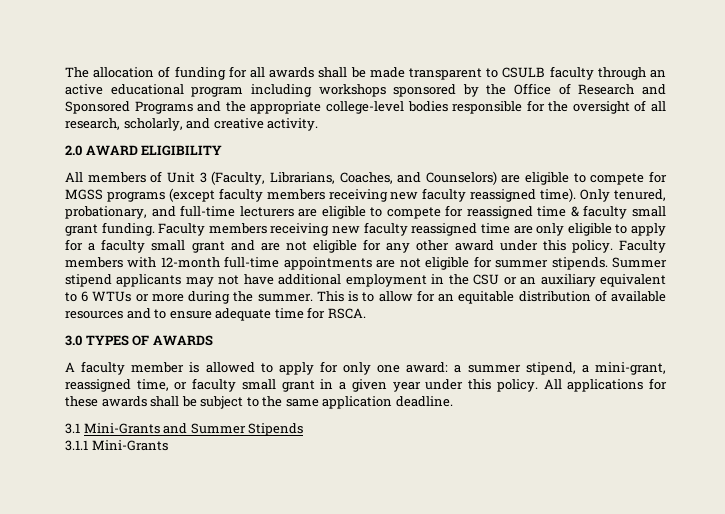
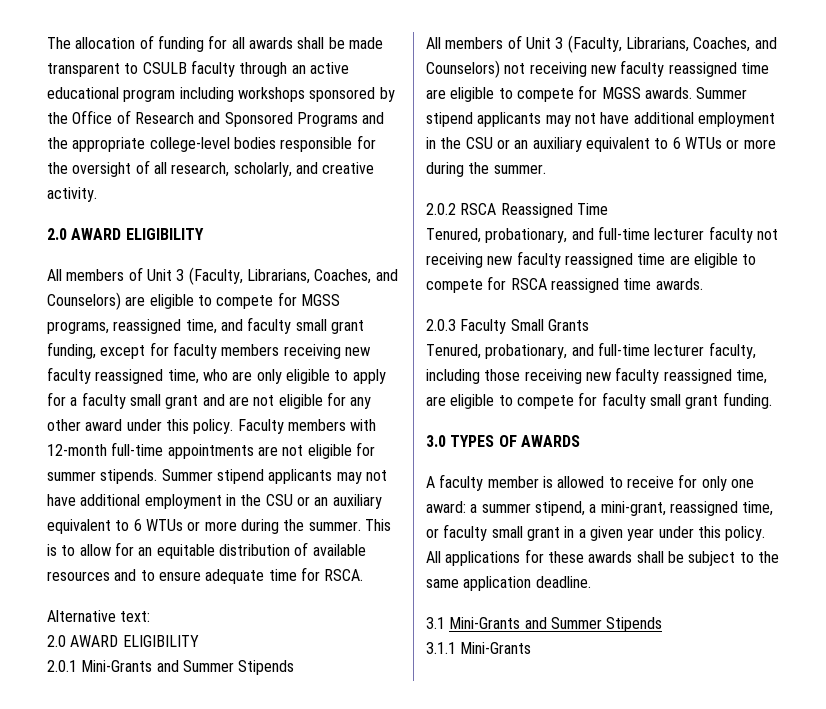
- All members of Unit 3 (Faculty, Librarians, Coaches, and Counselors) are eligible to compete for MGSS programs (except faculty members receiving new faculty reassigned time). Only tenured, probationary, and full-time lecturers are eligible to compete for reassigned time & faculty small grant funding. Faculty members receiving new faculty reassigned time are only eligible to apply for a faculty small grant and are not eligible for any other award under this policy.
+ All members of Unit 3 (Faculty, Librarians, Coaches, and Counselors) are eligible to compete for MGSS programs, reassigned time, and faculty small grant funding, except for faculty members receiving new faculty reassigned time, who are only eligible to apply for a faculty small grant and are not eligible for any other award under this policy.
+ Alternative text:
+ 2.0 AWARD ELIGIBILITY
+ 2.0.1 Mini-Grants and Summer Stipends
+ All members of Unit 3 (Faculty, Librarians, Coaches, and Counselors) not receiving new faculty reassigned time are eligible to compete for MGSS awards. Summer stipend applicants may not have additional employment in the CSU or an auxiliary equivalent to 6 WTUs or more during the summer.
+ 2.0.2 RSCA Reassigned Time
+ Tenured, probationary, and full-time lecturer faculty not receiving new faculty reassigned time are eligible to compete for RSCA reassigned time awards.
+ 2.0.3 Faculty Small Grants
+ Tenured, probationary, and full-time lecturer faculty, including those receiving new faculty reassigned time, are eligible to compete for faculty small grant funding.
- A faculty member is allowed to apply for only one award: a summer stipend, a mini-grant, reassigned time, or faculty small grant in a given year under this policy.
+ A faculty member is allowed to receive for only one award: a summer stipend, a mini-grant, reassigned time, or faculty small grant in a given year under this policy.

